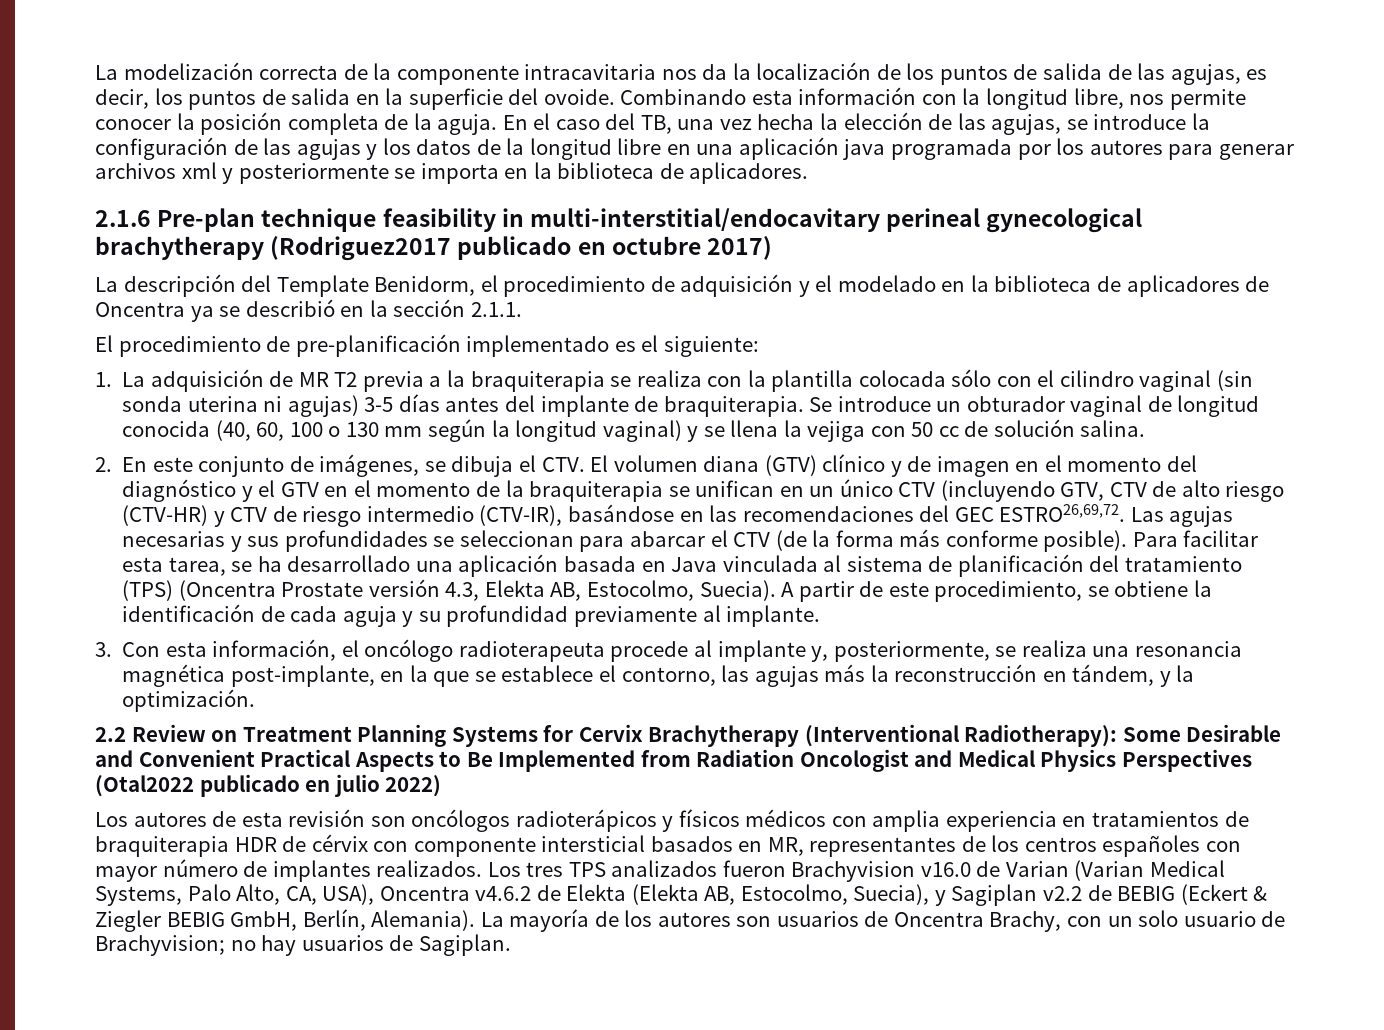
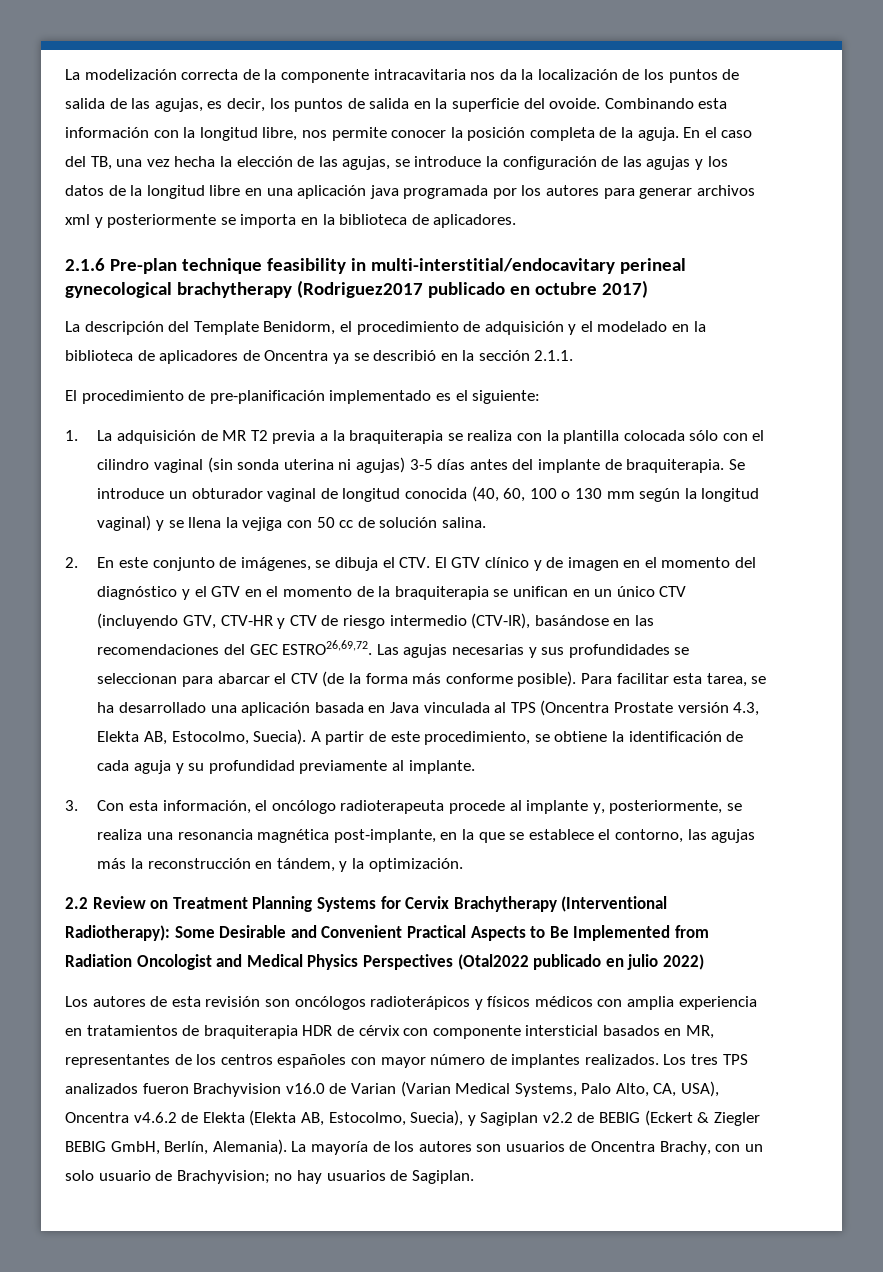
- 2. En este conjunto de imágenes, se dibuja el CTV. El volumen diana (GTV) clínico y de imagen en el momento del diagnóstico y el GTV en el momento de la braquiterapia se unifican en un único CTV (incluyendo GTV, CTV de alto riesgo (CTV-HR) y CTV de riesgo intermedio (CTV-IR), basándose en las recomendaciones del GEC ESTRO26,69,72.
+ 2. En este conjunto de imágenes, se dibuja el CTV. El GTV clínico y de imagen en el momento del diagnóstico y el GTV en el momento de la braquiterapia se unifican en un único CTV (incluyendo GTV, CTV-HR y CTV de riesgo intermedio (CTV-IR), basándose en las recomendaciones del GEC ESTRO26,69,72.
- Para facilitar esta tarea, se ha desarrollado una aplicación basada en Java vinculada al sistema de planificación del tratamiento (TPS) (Oncentra Prostate versión 4.3, Elekta AB, Estocolmo, Suecia).
+ Para facilitar esta tarea, se ha desarrollado una aplicación basada en Java vinculada al TPS (Oncentra Prostate versión 4.3, Elekta AB, Estocolmo, Suecia).

